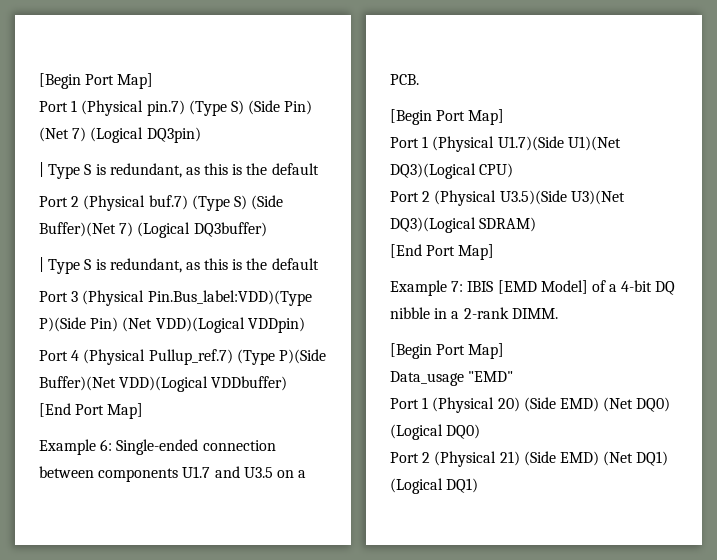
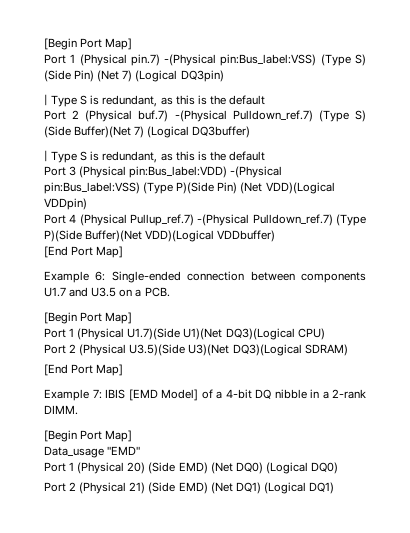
- Port 1 (Physical pin.7) (Type S) (Side Pin) (Net 7) (Logical DQ3pin)
+ Port 1 (Physical pin.7) -(Physical pin:Bus_label:VSS) (Type S) (Side Pin) (Net 7) (Logical DQ3pin)
- Port 2 (Physical buf.7) (Type S) (Side Buffer)(Net 7) (Logical DQ3buffer)
+ Port 2 (Physical buf.7) -(Physical Pulldown_ref.7) (Type S) (Side Buffer)(Net 7) (Logical DQ3buffer)
- Port 3 (Physical Pin.Bus_label:VDD)(Type P)(Side Pin) (Net VDD)(Logical VDDpin)
+ Port 3 (Physical pin:Bus_label:VDD) -(Physical pin:Bus_label:VSS) (Type P)(Side Pin) (Net VDD)(Logical VDDpin)
- Port 4 (Physical Pullup_ref.7) (Type P)(Side Buffer)(Net VDD)(Logical VDDbuffer)
+ Port 4 (Physical Pullup_ref.7) -(Physical Pulldown_ref.7) (Type P)(Side Buffer)(Net VDD)(Logical VDDbuffer)

